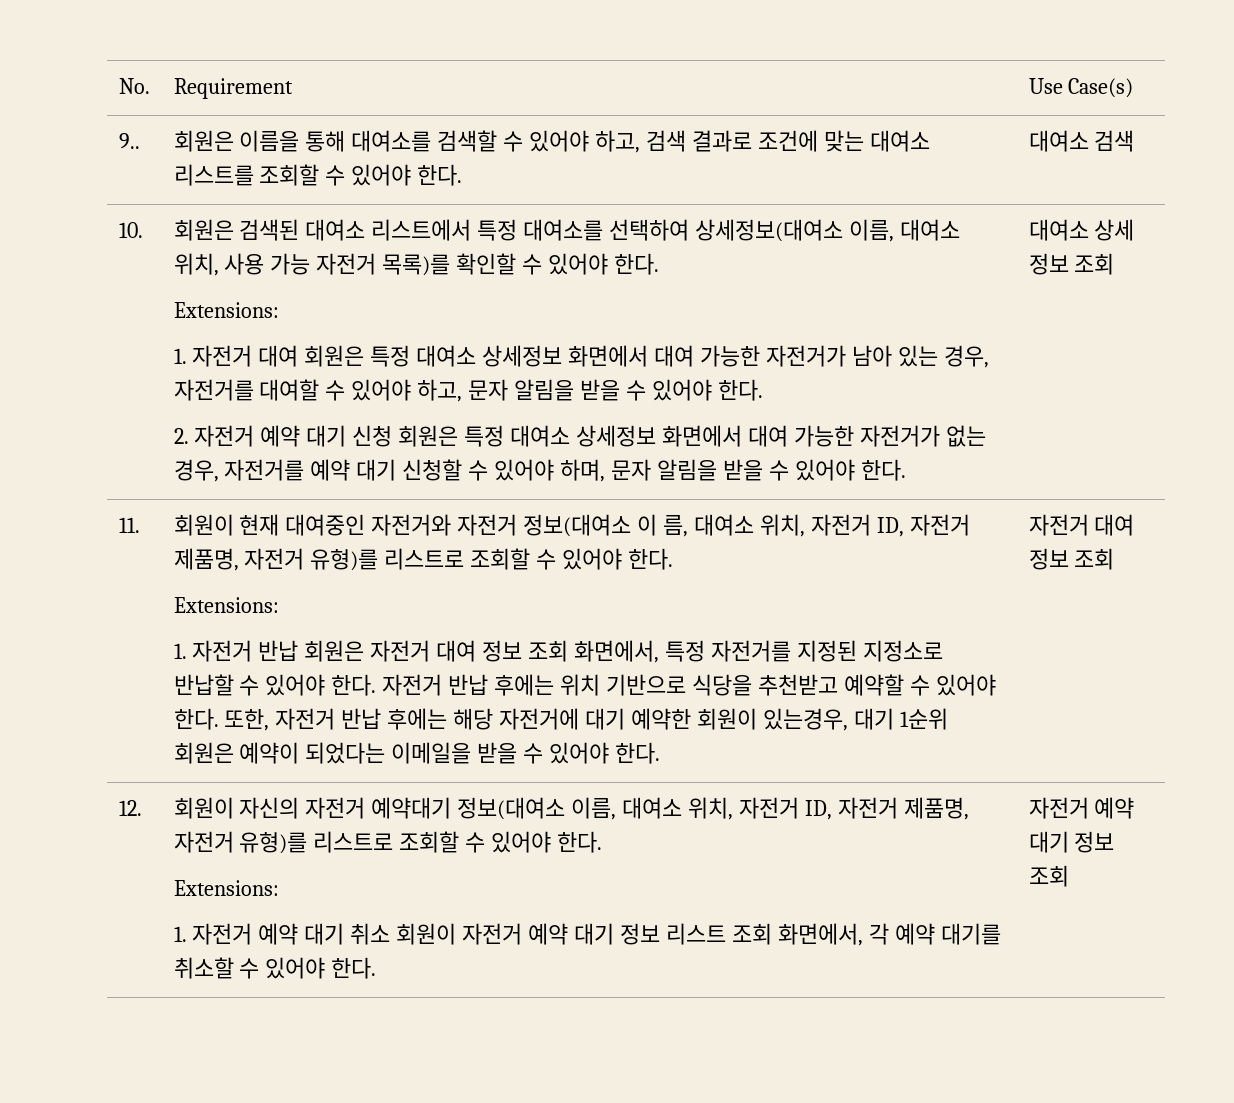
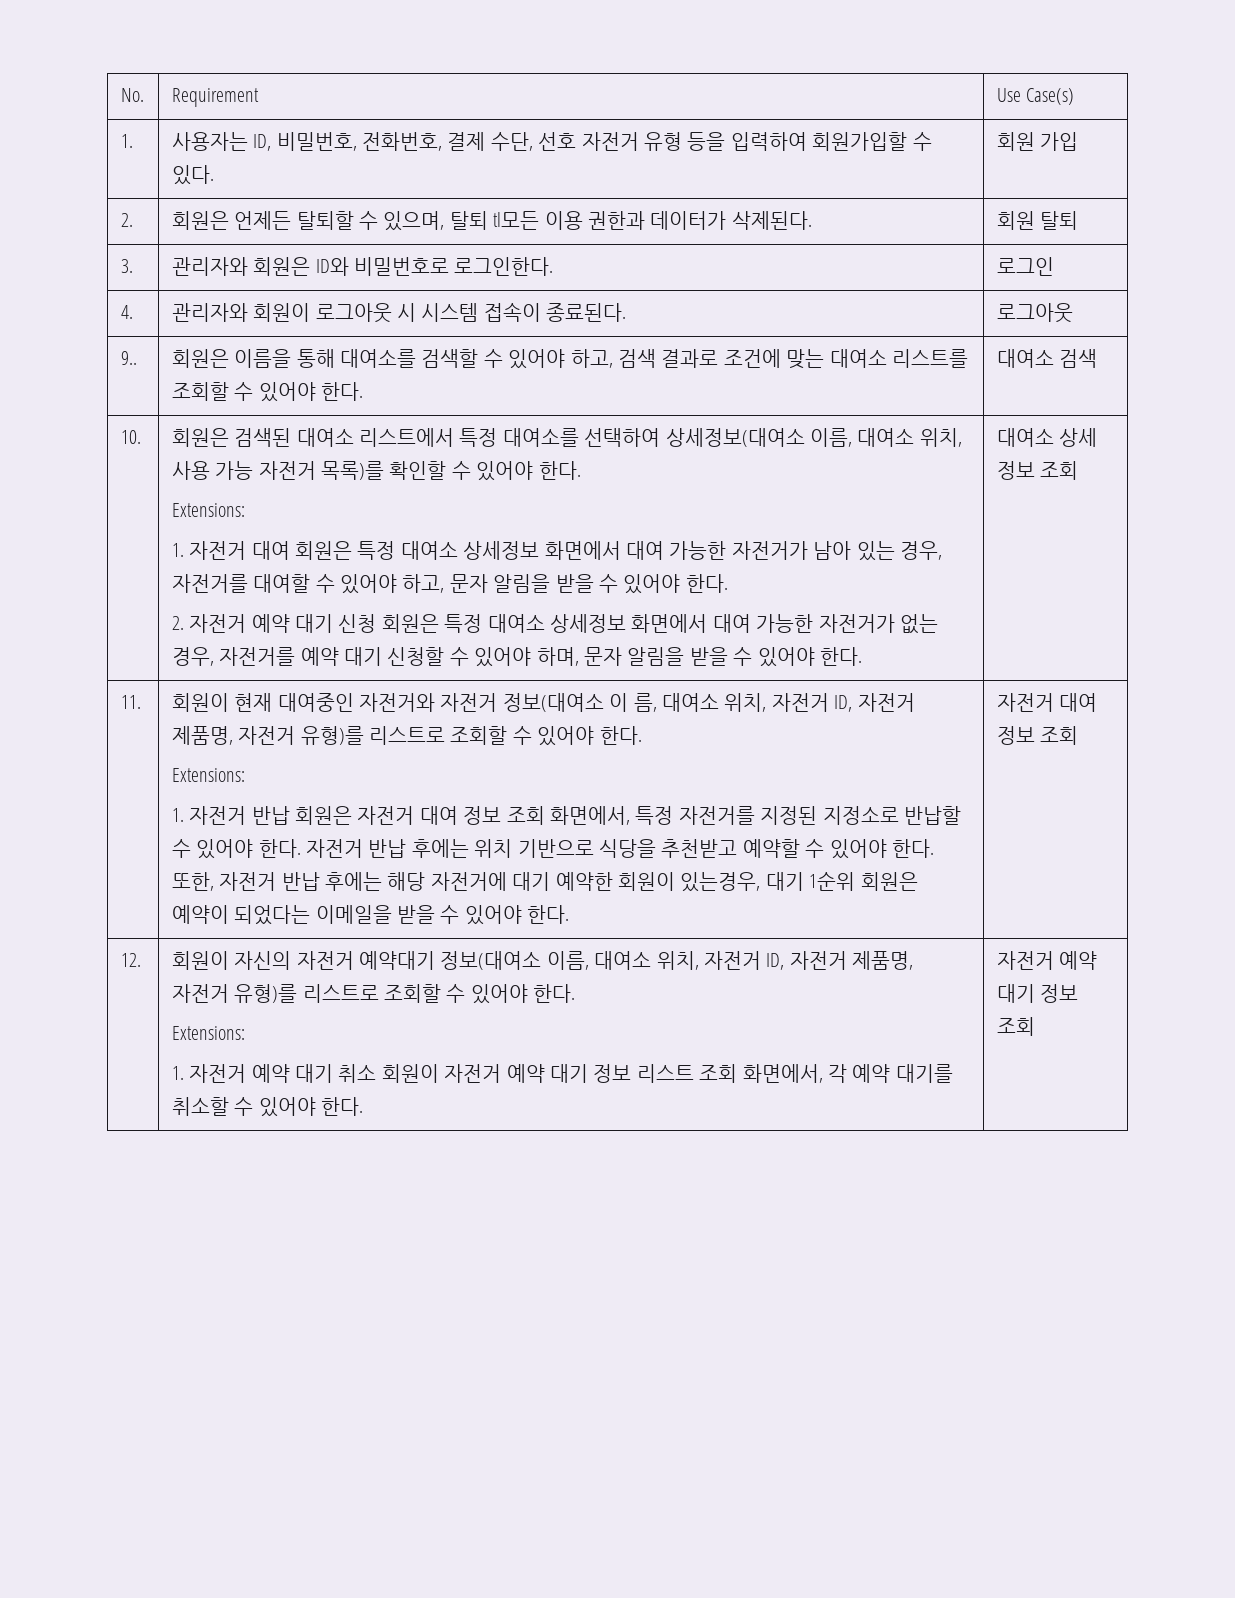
+ 1. | 사용자는 ID, 비밀번호, 전화번호, 결제 수단, 선호 자전거 유형 등을 입력하여 회원가입할 수 있다. | 회원 가입
+ 2. | 회원은 언제든 탈퇴할 수 있으며, 탈퇴 tl모든 이용 권한과 데이터가 삭제된다. | 회원 탈퇴
+ 3. | 관리자와 회원은 ID와 비밀번호로 로그인한다. | 로그인
+ 4. | 관리자와 회원이 로그아웃 시 시스템 접속이 종료된다. | 로그아웃

